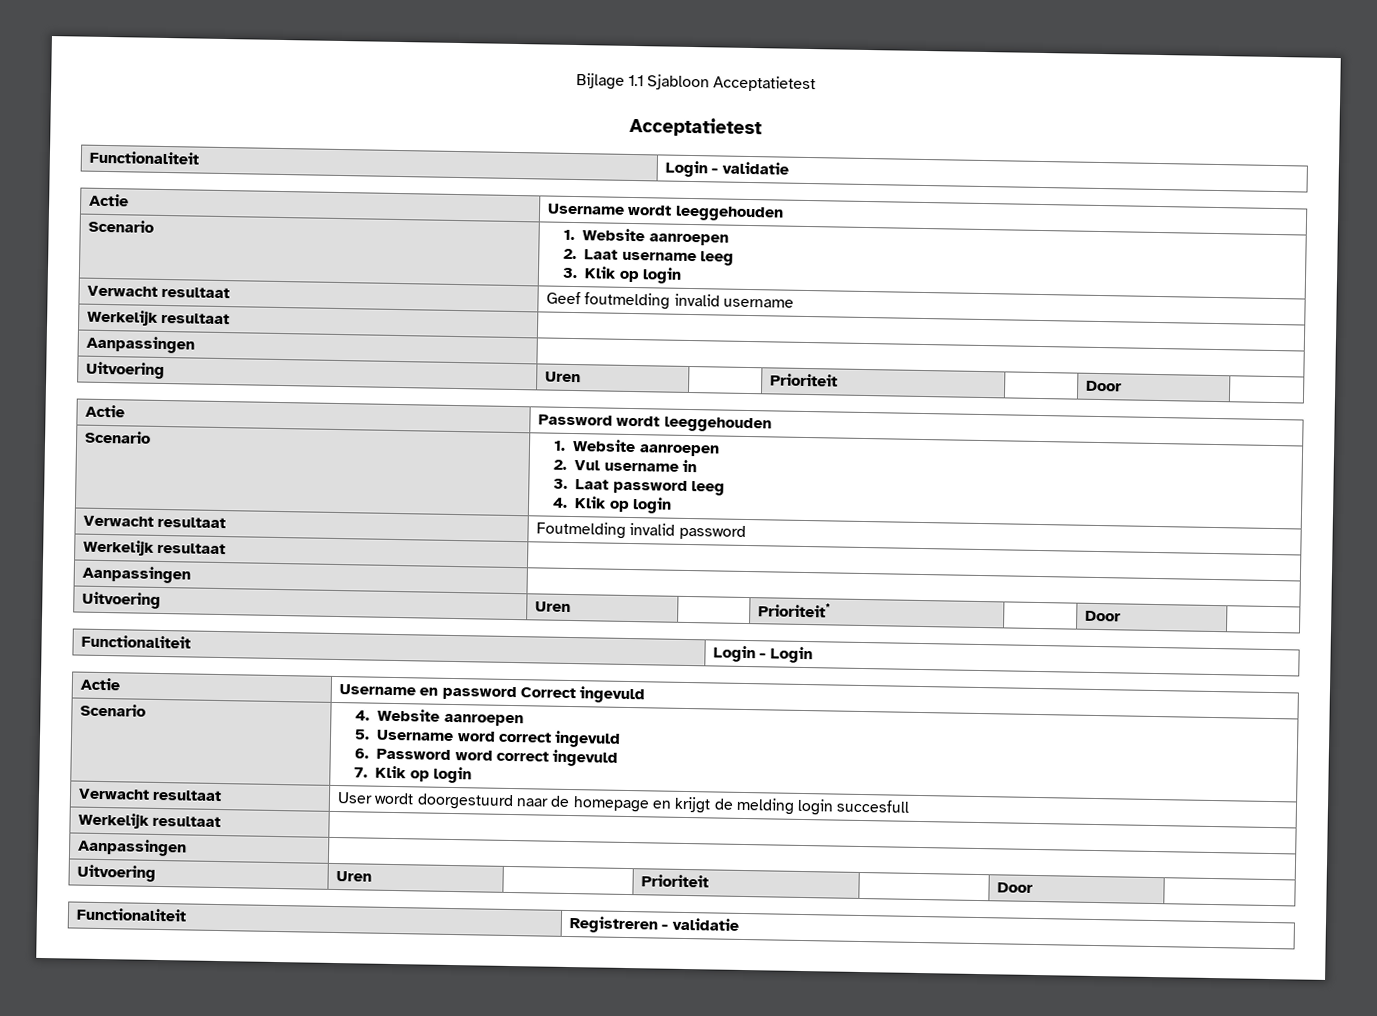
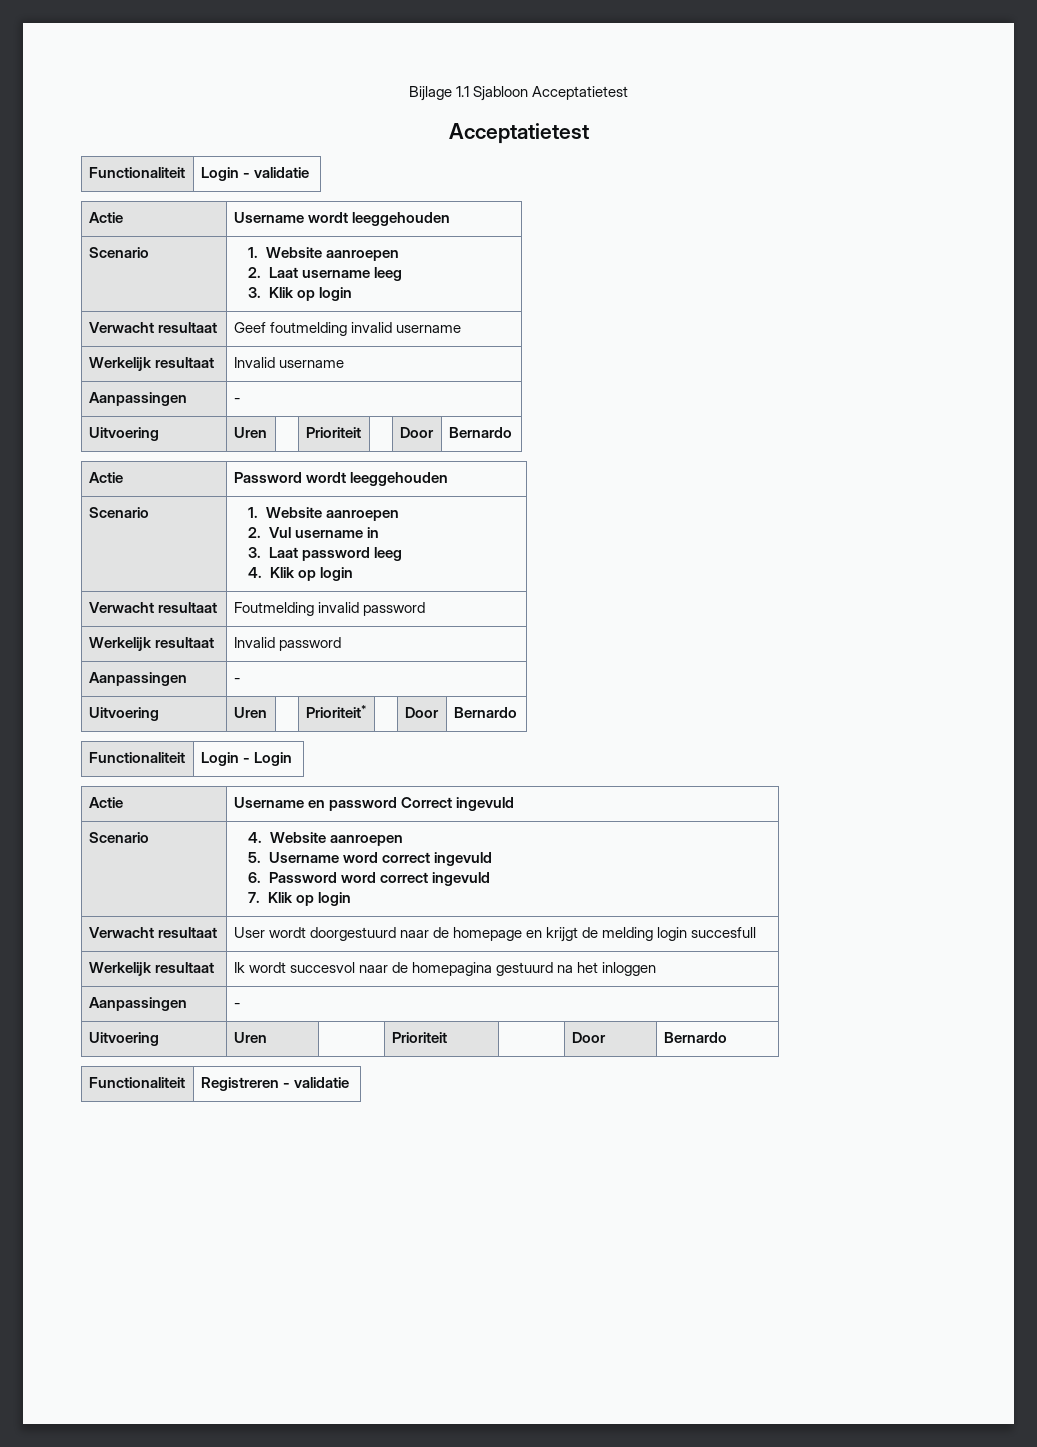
  Verwacht resultaat | Geef foutmelding invalid username
- Werkelijk resultaat |
- Aanpassingen |
- Uitvoering | Uren | | Prioriteit | | Door |
+ Werkelijk resultaat | Invalid username
+ Aanpassingen | -
+ Uitvoering | Uren | | Prioriteit | | Door | Bernardo
  Verwacht resultaat | Foutmelding invalid password
- Werkelijk resultaat |
- Aanpassingen |
+ Werkelijk resultaat | Invalid password
+ Aanpassingen | -
- Uitvoering | Uren | | Prioriteit* | | Door |
+ Uitvoering | Uren | | Prioriteit* | | Door | Bernardo
  Verwacht resultaat | User wordt doorgestuurd naar de homepage en krijgt de melding login succesfull
- Werkelijk resultaat |
- Aanpassingen |
- Uitvoering | Uren | | Prioriteit | | Door |
+ Werkelijk resultaat | Ik wordt succesvol naar de homepagina gestuurd na het inloggen
+ Aanpassingen | -
+ Uitvoering | Uren | | Prioriteit | | Door | Bernardo

